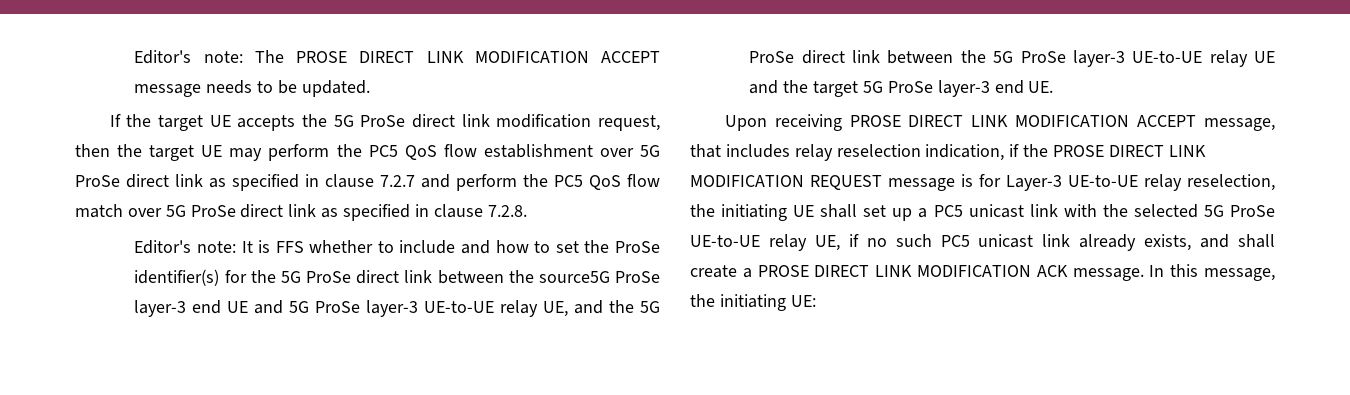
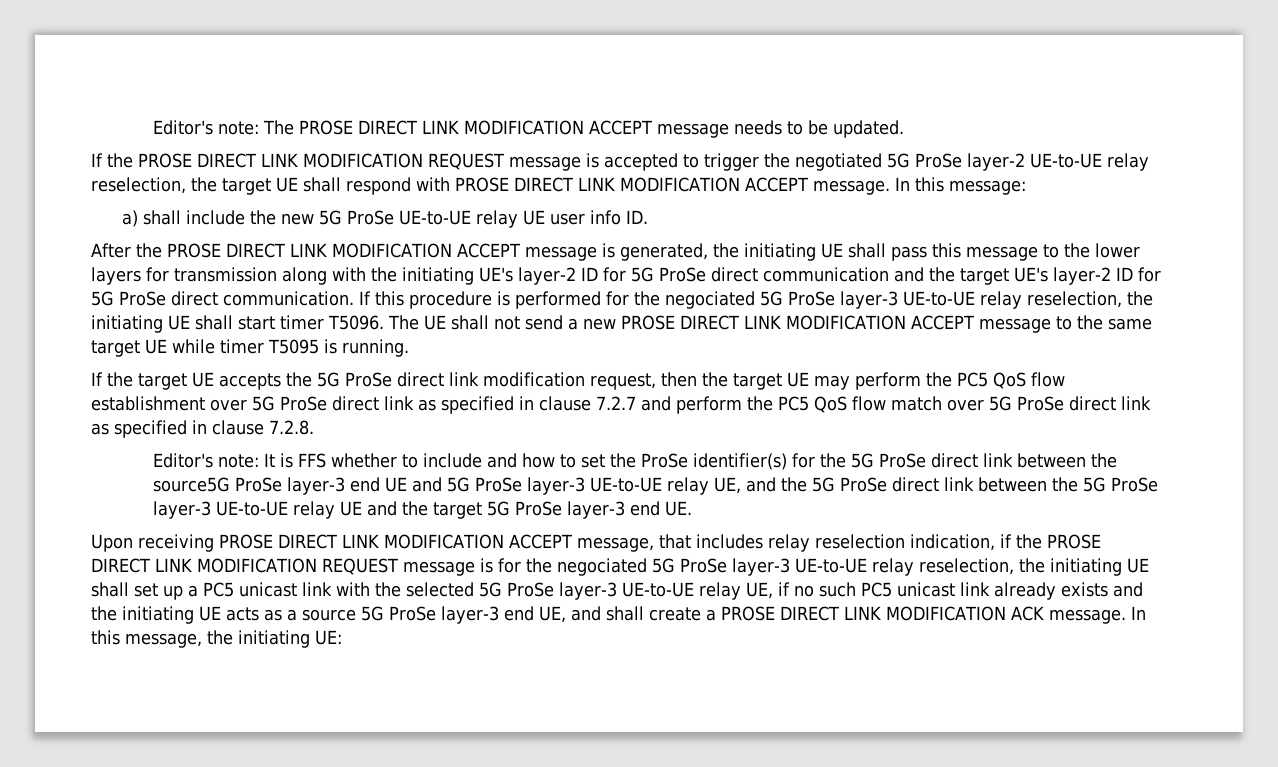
+ If the PROSE DIRECT LINK MODIFICATION REQUEST message is accepted to trigger the negotiated 5G ProSe layer-2 UE-to-UE relay reselection, the target UE shall respond with PROSE DIRECT LINK MODIFICATION ACCEPT message. In this message:
+ a) shall include the new 5G ProSe UE-to-UE relay UE user info ID.
+ After the PROSE DIRECT LINK MODIFICATION ACCEPT message is generated, the initiating UE shall pass this message to the lower layers for transmission along with the initiating UE's layer-2 ID for 5G ProSe direct communication and the target UE's layer-2 ID for 5G ProSe direct communication. If this procedure is performed for the negociated 5G ProSe layer-3 UE-to-UE relay reselection, the initiating UE shall start timer T5096. The UE shall not send a new PROSE DIRECT LINK MODIFICATION ACCEPT message to the same target UE while timer T5095 is running.
- Upon receiving PROSE DIRECT LINK MODIFICATION ACCEPT message, that includes relay reselection indication, if the PROSE DIRECT LINK MODIFICATION REQUEST message is for Layer-3 UE-to-UE relay reselection, the initiating UE shall set up a PC5 unicast link with the selected 5G ProSe UE-to-UE relay UE, if no such PC5 unicast link already exists, and shall create a PROSE DIRECT LINK MODIFICATION ACK message.
+ Upon receiving PROSE DIRECT LINK MODIFICATION ACCEPT message, that includes relay reselection indication, if the PROSE DIRECT LINK MODIFICATION REQUEST message is for the negociated 5G ProSe layer-3 UE-to-UE relay reselection, the initiating UE shall set up a PC5 unicast link with the selected 5G ProSe layer-3 UE-to-UE relay UE, if no such PC5 unicast link already exists and the initiating UE acts as a source 5G ProSe layer-3 end UE, and shall create a PROSE DIRECT LINK MODIFICATION ACK message.

